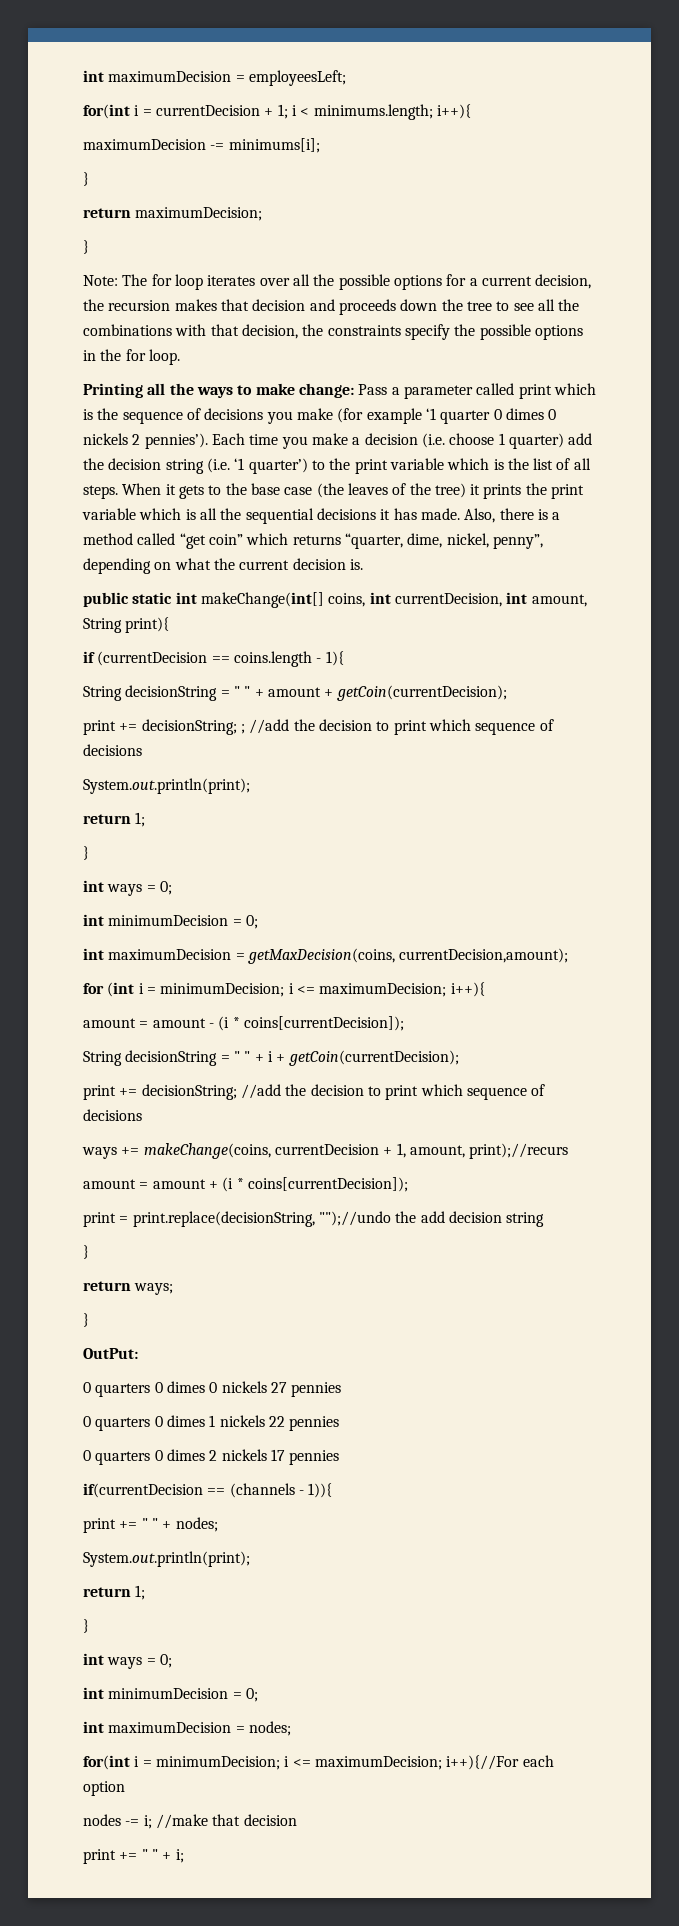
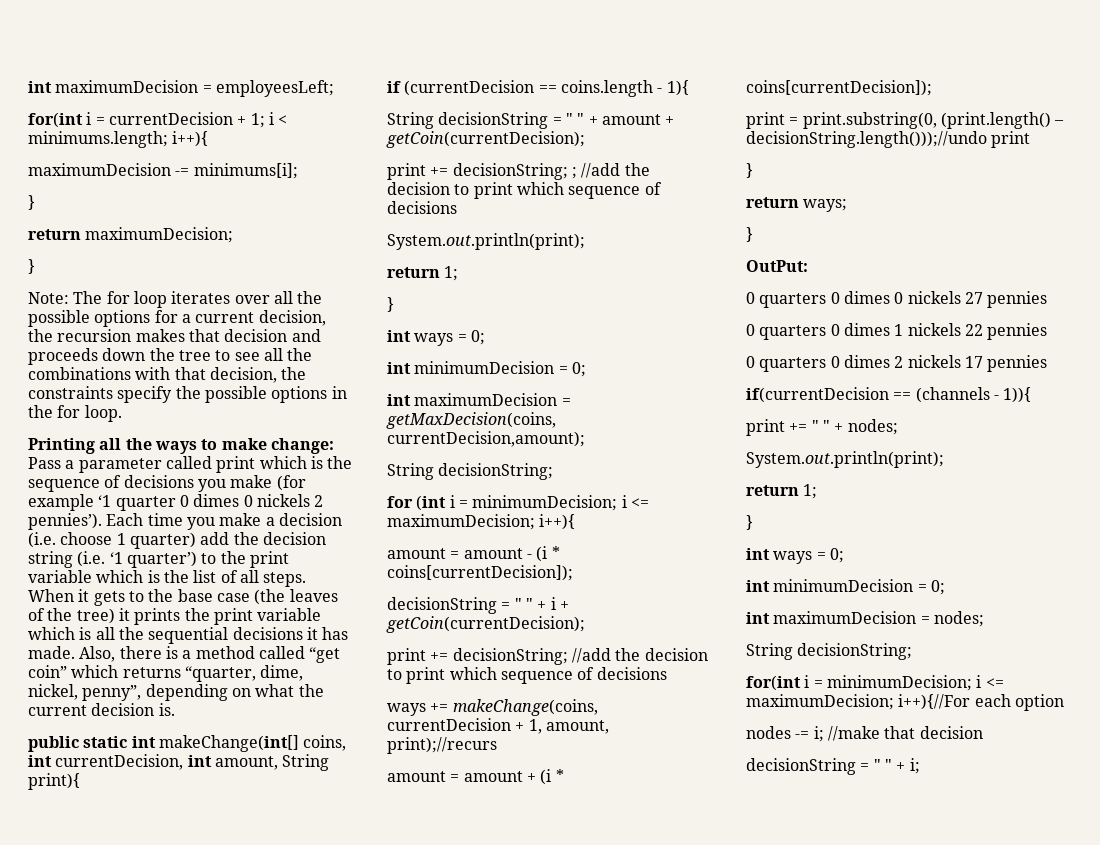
  int maximumDecision = getMaxDecision(coins, currentDecision,amount);
+ String decisionString;
- String decisionString = " " + i + getCoin(currentDecision);
+ decisionString = " " + i + getCoin(currentDecision);
- print = print.replace(decisionString, "");//undo the add decision string
+ print = print.substring(0, (print.length() – decisionString.length()));//undo print
  int maximumDecision = nodes;
+ String decisionString;
- print += " " + i;
+ decisionString = " " + i;

